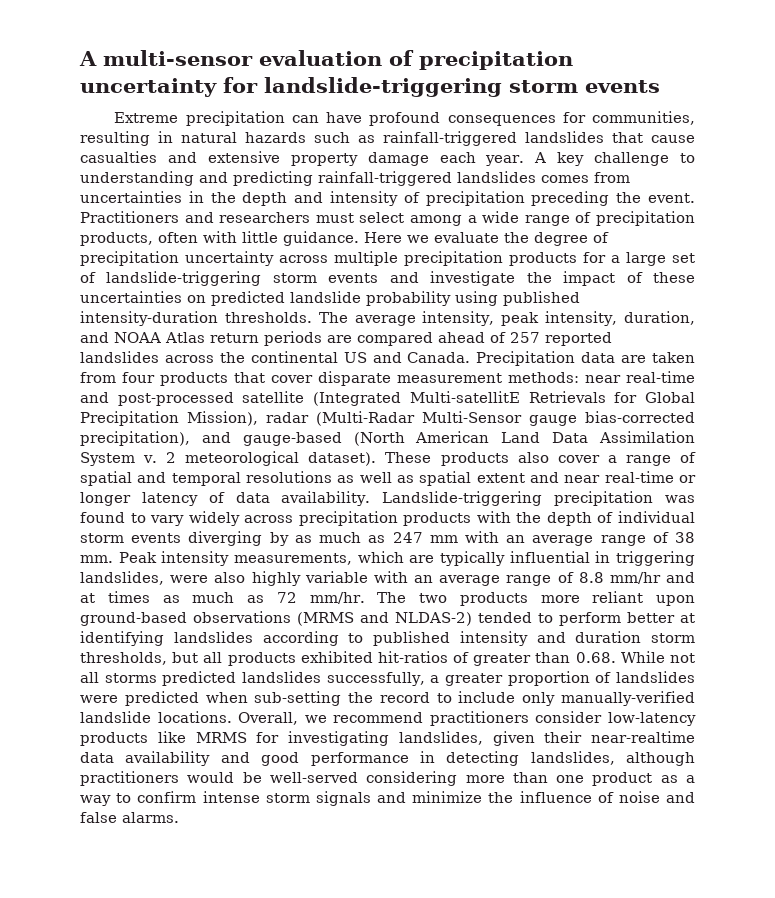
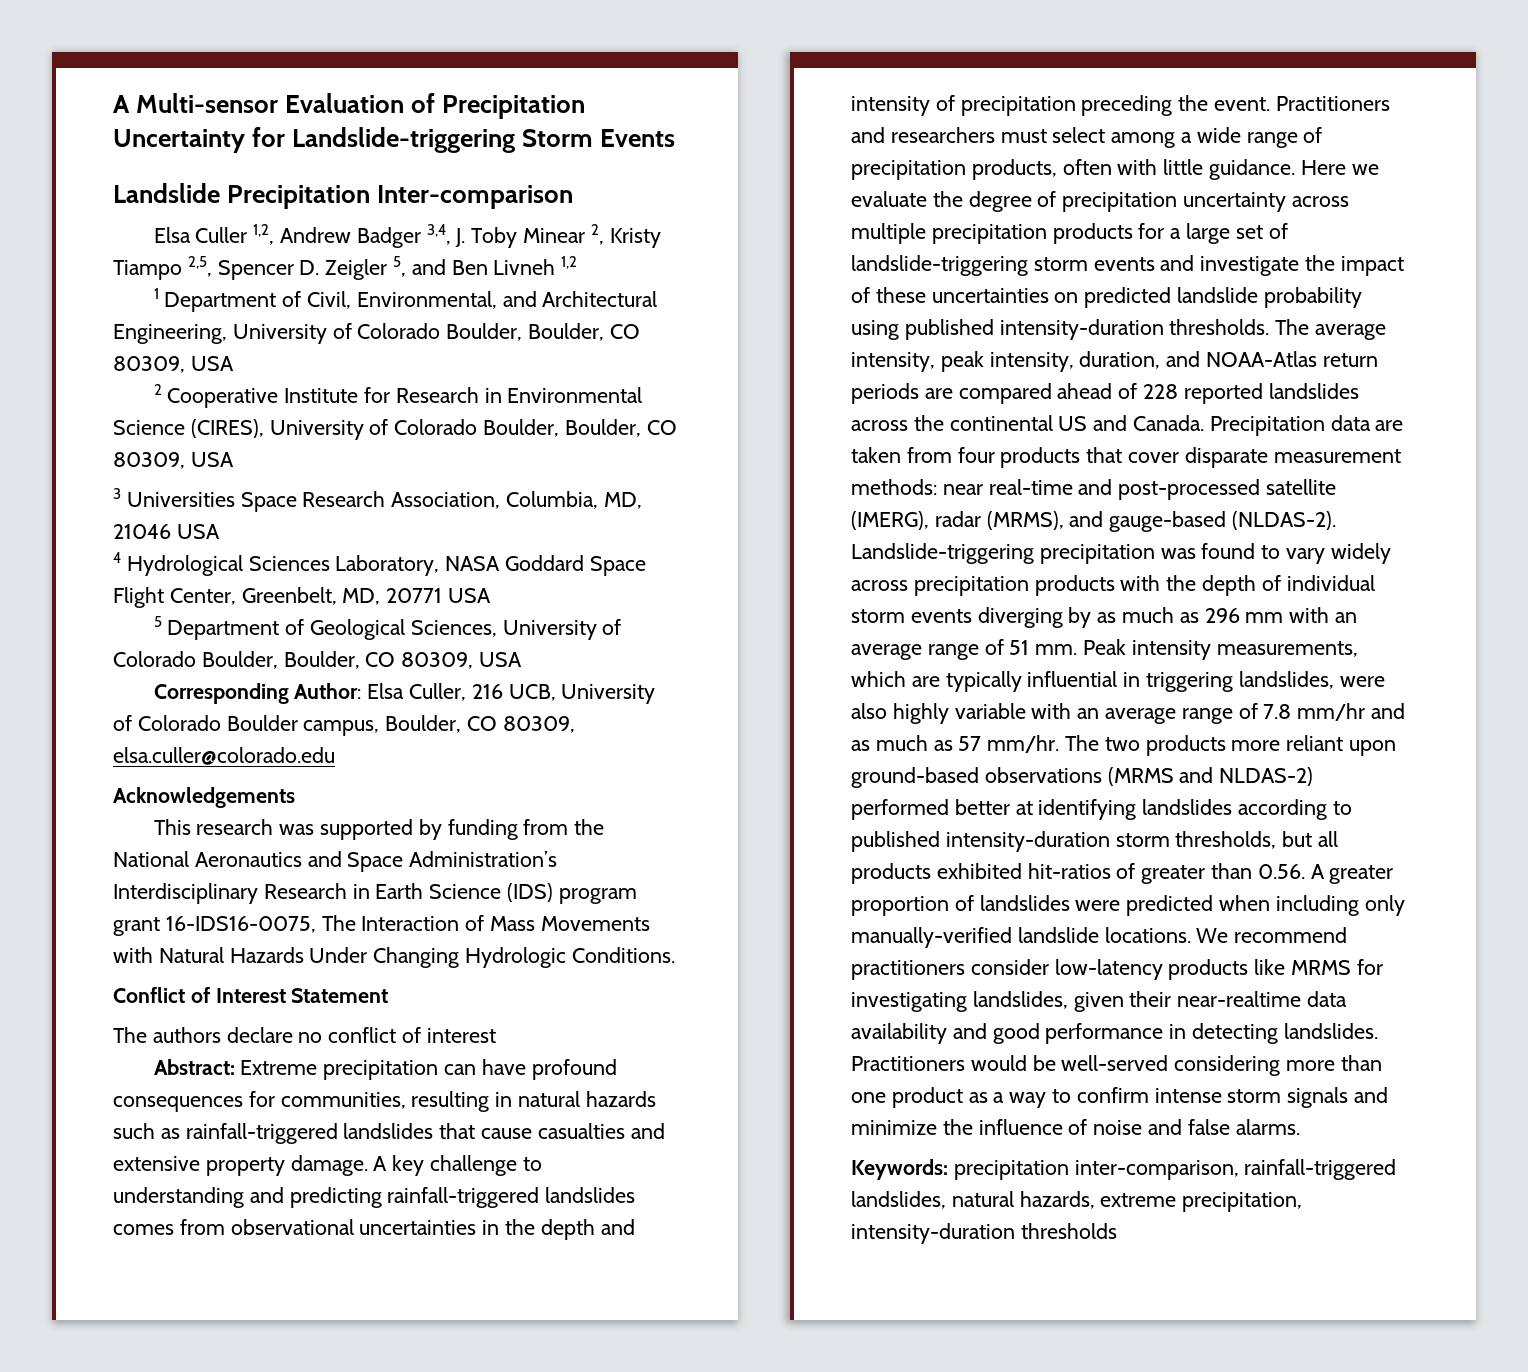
- A multi-sensor evaluation of precipitation uncertainty for landslide-triggering storm events
- Extreme precipitation can have profound consequences for communities, resulting in natural hazards such as rainfall-triggered landslides that cause casualties and extensive property damage each year.
+ A Multi-sensor Evaluation of Precipitation Uncertainty for Landslide-triggering Storm Events
+ Landslide Precipitation Inter-comparison
+ Elsa Culler 1,2, Andrew Badger 3,4, J. Toby Minear 2, Kristy Tiampo 2,5, Spencer D. Zeigler 5, and Ben Livneh 1,2
+ 1 Department of Civil, Environmental, and Architectural Engineering, University of Colorado Boulder, Boulder, CO 80309, USA
+ 2 Cooperative Institute for Research in Environmental Science (CIRES), University of Colorado Boulder, Boulder, CO 80309, USA
+ 3 Universities Space Research Association, Columbia, MD, 21046 USA
+ 4 Hydrological Sciences Laboratory, NASA Goddard Space Flight Center, Greenbelt, MD, 20771 USA
+ 5 Department of Geological Sciences, University of Colorado Boulder, Boulder, CO 80309, USA
+ Corresponding Author: Elsa Culler, 216 UCB, University of Colorado Boulder campus, Boulder, CO 80309, elsa.culler@colorado.edu
+ Acknowledgements
+ This research was supported by funding from the National Aeronautics and Space Administration’s Interdisciplinary Research in Earth Science (IDS) program grant 16-IDS16-0075, The Interaction of Mass Movements with Natural Hazards Under Changing Hydrologic Conditions.
+ Conflict of Interest Statement
+ The authors declare no conflict of interest
+ Abstract: Extreme precipitation can have profound consequences for communities, resulting in natural hazards such as rainfall-triggered landslides that cause casualties and extensive property damage.
- A key challenge to understanding and predicting rainfall-triggered landslides comes from uncertainties in the depth and intensity of precipitation preceding the event.
+ A key challenge to understanding and predicting rainfall-triggered landslides comes from observational uncertainties in the depth and intensity of precipitation preceding the event.
- The average intensity, peak intensity, duration, and NOAA Atlas return periods are compared ahead of 257 reported landslides across the continental US and Canada.
+ The average intensity, peak intensity, duration, and NOAA-Atlas return periods are compared ahead of 228 reported landslides across the continental US and Canada.
- Precipitation data are taken from four products that cover disparate measurement methods: near real-time and post-processed satellite (Integrated Multi-satellitE Retrievals for Global Precipitation Mission), radar (Multi-Radar Multi-Sensor gauge bias-corrected precipitation), and gauge-based (North American Land Data Assimilation System v. 2 meteorological dataset). These products also cover a range of spatial and temporal resolutions as well as spatial extent and near real-time or longer latency of data availability.
+ Precipitation data are taken from four products that cover disparate measurement methods: near real-time and post-processed satellite (IMERG), radar (MRMS), and gauge-based (NLDAS-2).
- Landslide-triggering precipitation was found to vary widely across precipitation products with the depth of individual storm events diverging by as much as 247 mm with an average range of 38 mm.
+ Landslide-triggering precipitation was found to vary widely across precipitation products with the depth of individual storm events diverging by as much as 296 mm with an average range of 51 mm.
- Peak intensity measurements, which are typically influential in triggering landslides, were also highly variable with an average range of 8.8 mm/hr and at times as much as 72 mm/hr.
+ Peak intensity measurements, which are typically influential in triggering landslides, were also highly variable with an average range of 7.8 mm/hr and as much as 57 mm/hr.
- The two products more reliant upon ground-based observations (MRMS and NLDAS-2) tended to perform better at identifying landslides according to published intensity and duration storm thresholds, but all products exhibited hit-ratios of greater than 0.68. While not all storms predicted landslides successfully, a greater proportion of landslides were predicted when sub-setting the record to include only manually-verified landslide locations.
+ The two products more reliant upon ground-based observations (MRMS and NLDAS-2) performed better at identifying landslides according to published intensity-duration storm thresholds, but all products exhibited hit-ratios of greater than 0.56. A greater proportion of landslides were predicted when including only manually-verified landslide locations.
- Overall, we recommend practitioners consider low-latency products like MRMS for investigating landslides, given their near-realtime data availability and good performance in detecting landslides, although practitioners would be well-served considering more than one product as a way to confirm intense storm signals and minimize the influence of noise and false alarms.
+ We recommend practitioners consider low-latency products like MRMS for investigating landslides, given their near-realtime data availability and good performance in detecting landslides. Practitioners would be well-served considering more than one product as a way to confirm intense storm signals and minimize the influence of noise and false alarms.
+ Keywords: precipitation inter-comparison, rainfall-triggered landslides, natural hazards, extreme precipitation, intensity-duration thresholds

